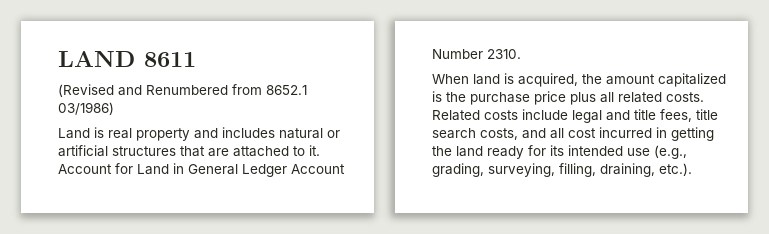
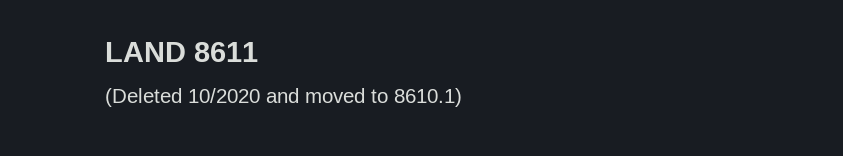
- (Revised and Renumbered from 8652.1 03/1986)
- Land is real property and includes natural or artificial structures that are attached to it. Account for Land in General Ledger Account Number 2310.
- When land is acquired, the amount capitalized is the purchase price plus all related costs. Related costs include legal and title fees, title search costs, and all cost incurred in getting the land ready for its intended use (e.g., grading, surveying, filling, draining, etc.).
+ (Deleted 10/2020 and moved to 8610.1)

